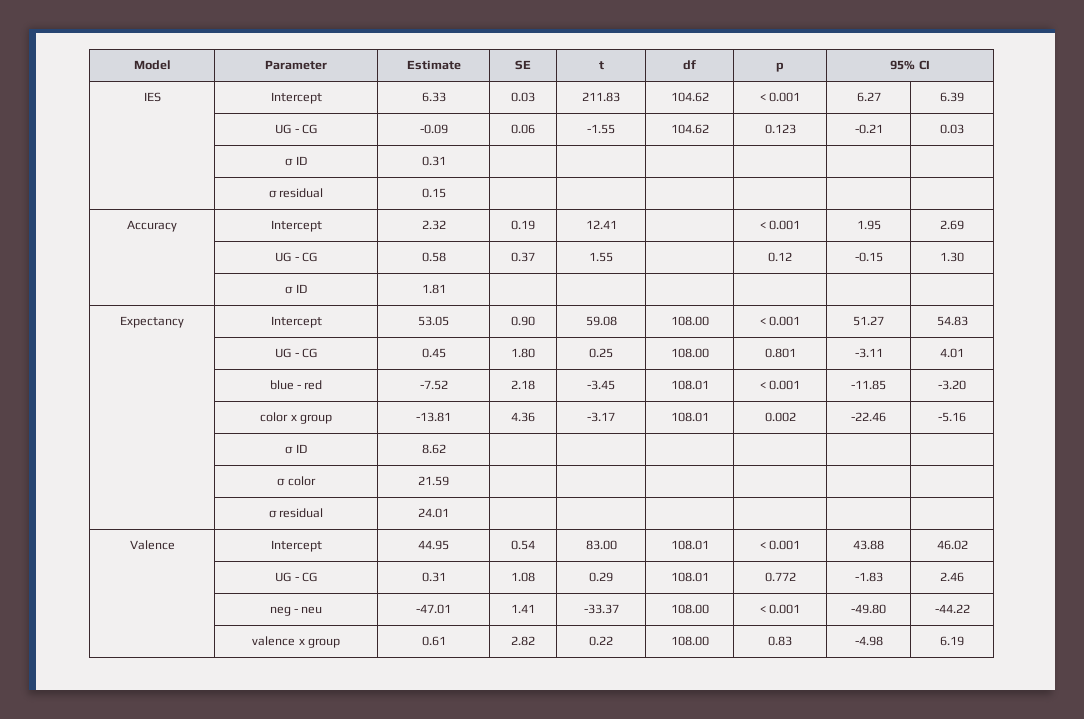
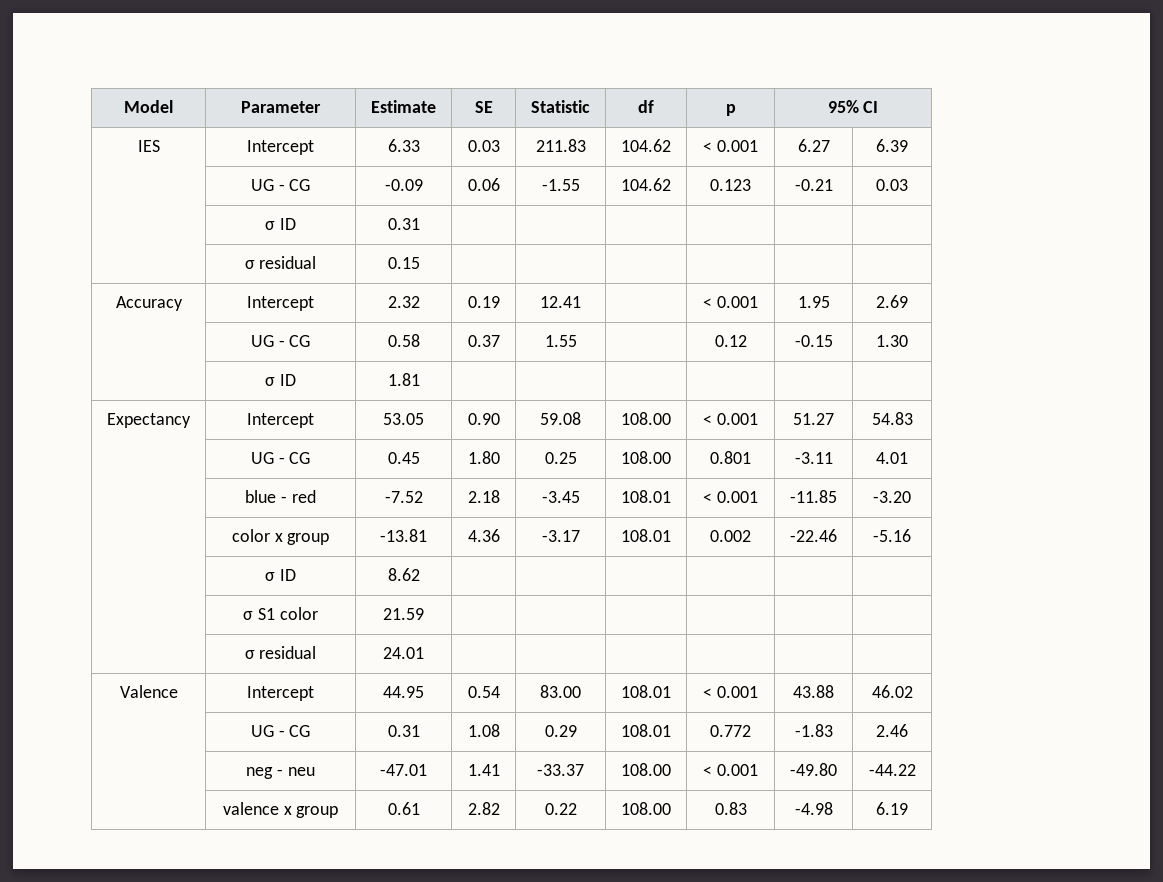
- Model | Parameter | Estimate | SE | t | df | p | 95% CI
+ Model | Parameter | Estimate | SE | Statistic | df | p | 95% CI
- | σ color | 21.59 | | | | | |
+ | σ S1 color | 21.59 | | | | | |

